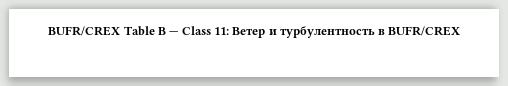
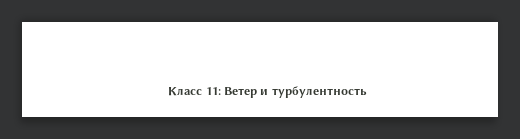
- BUFR/CREX Table B — Class 11: Ветер и турбулентность в BUFR/CREX
+ Класс 11: Ветер и турбулентность

